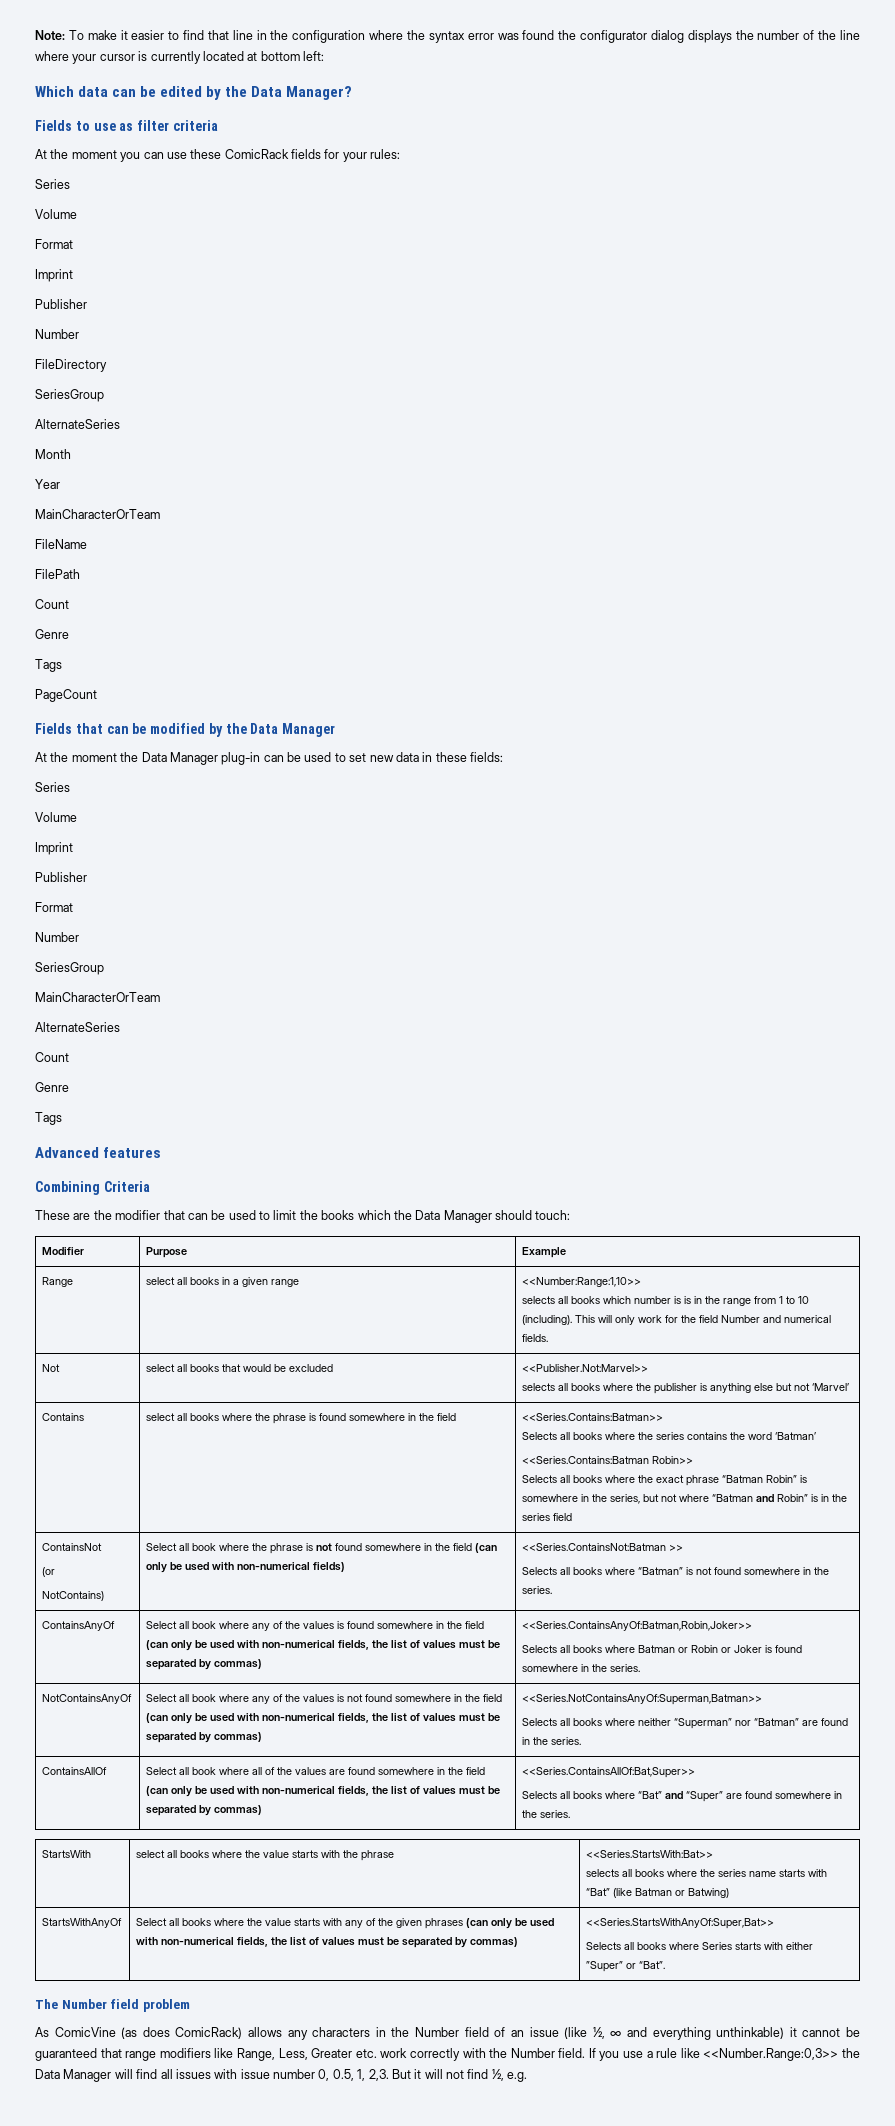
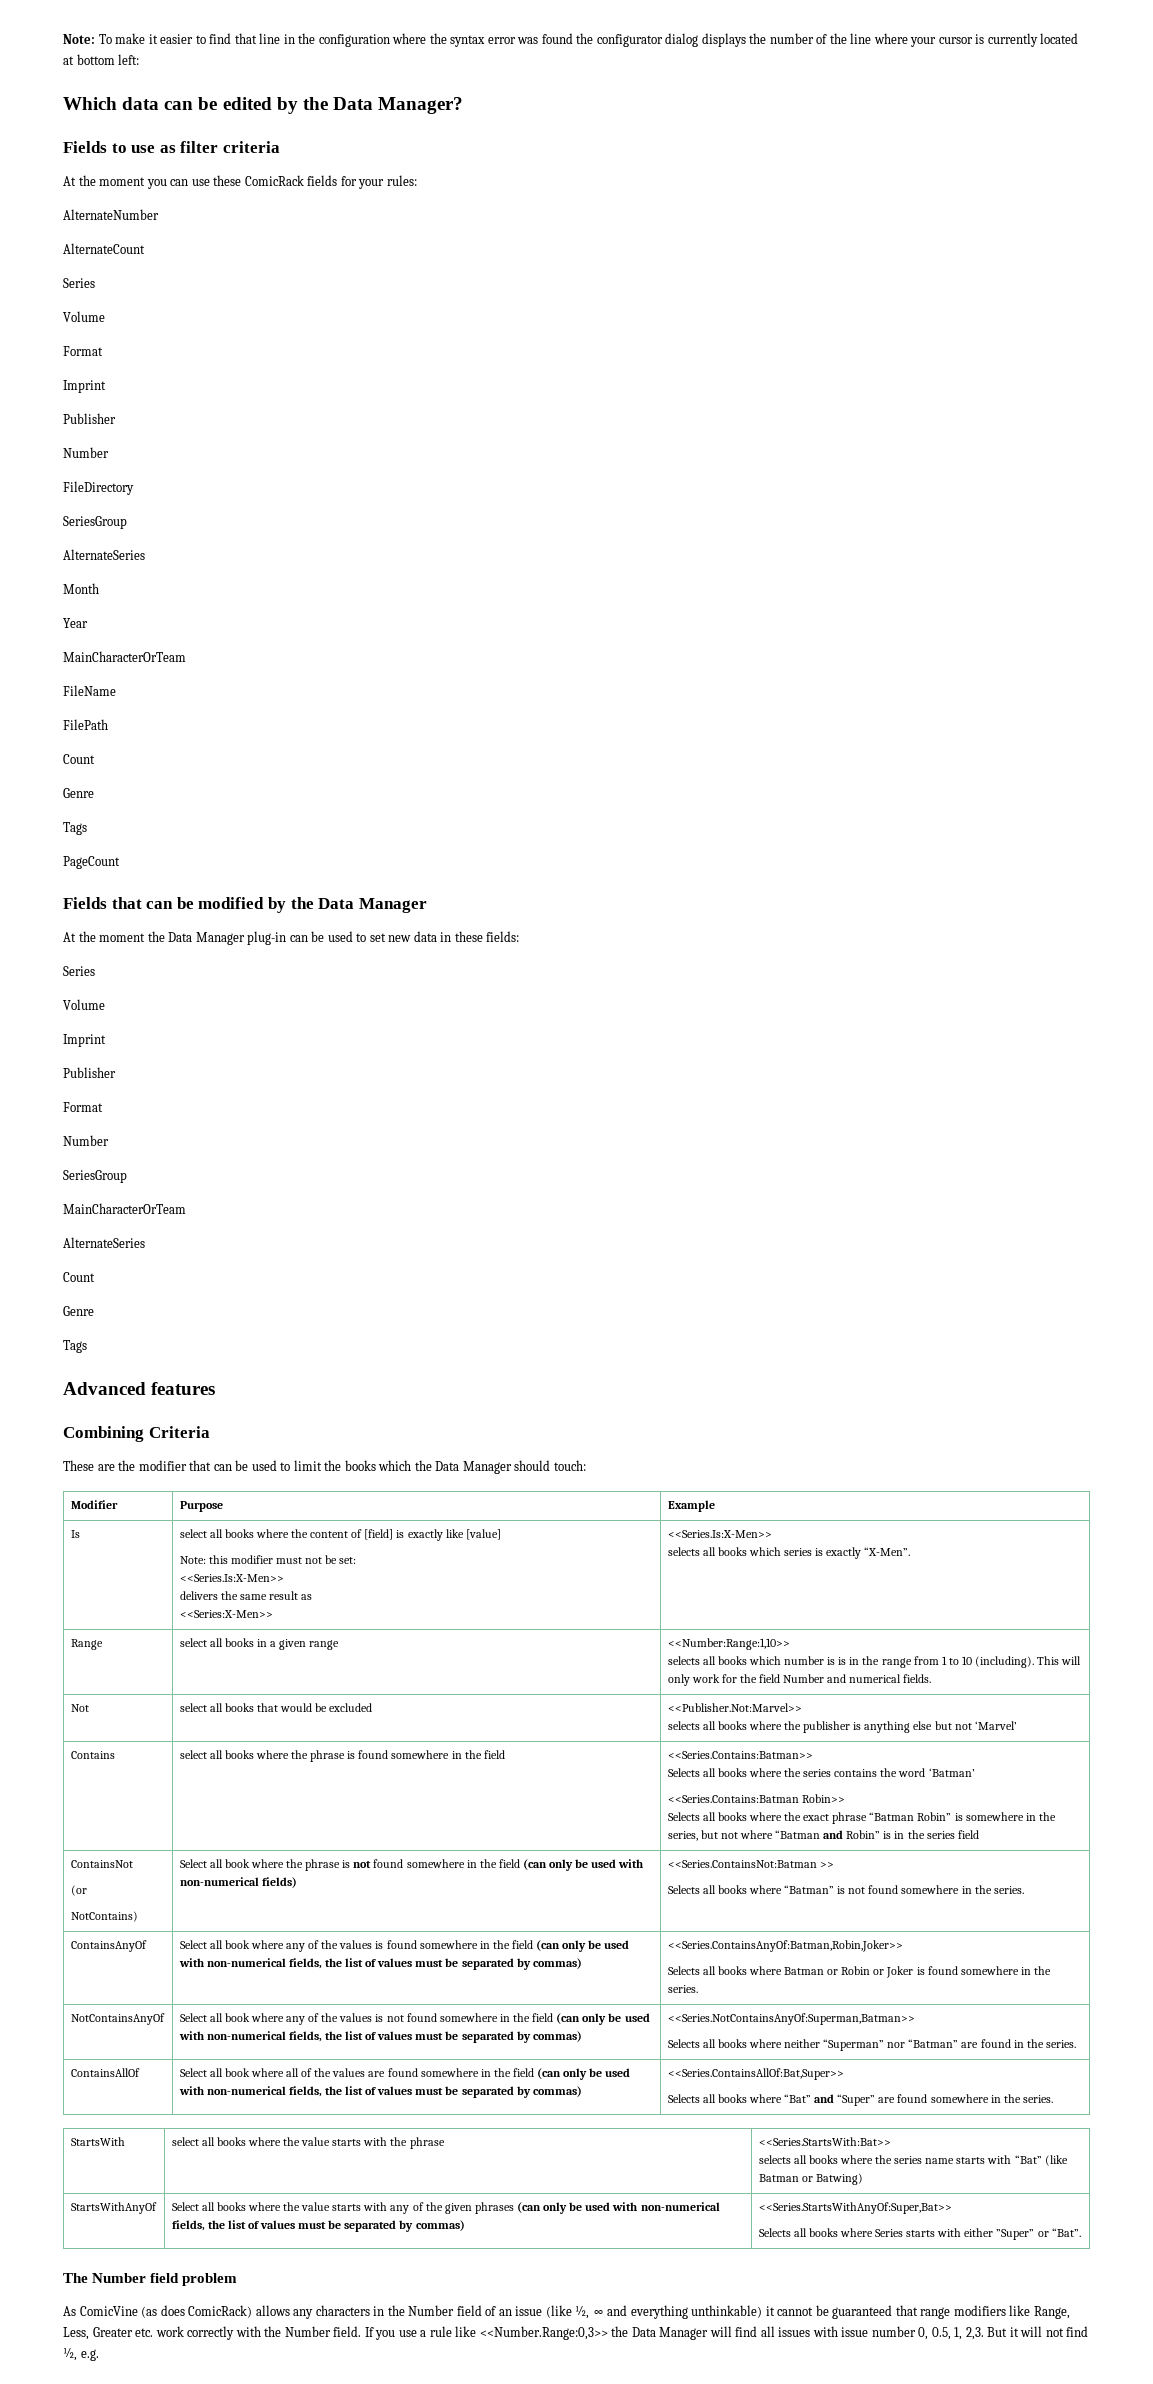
+ AlternateNumber
+ AlternateCount
+ Is | select all books where the content of [field] is exactly like [value]
+ Note: this modifier must not be set:
+ <<Series.Is:X-Men>>
+ delivers the same result as
+ <<Series:X-Men>> | <<Series.Is:X-Men>>
+ selects all books which series is exactly “X-Men”.

